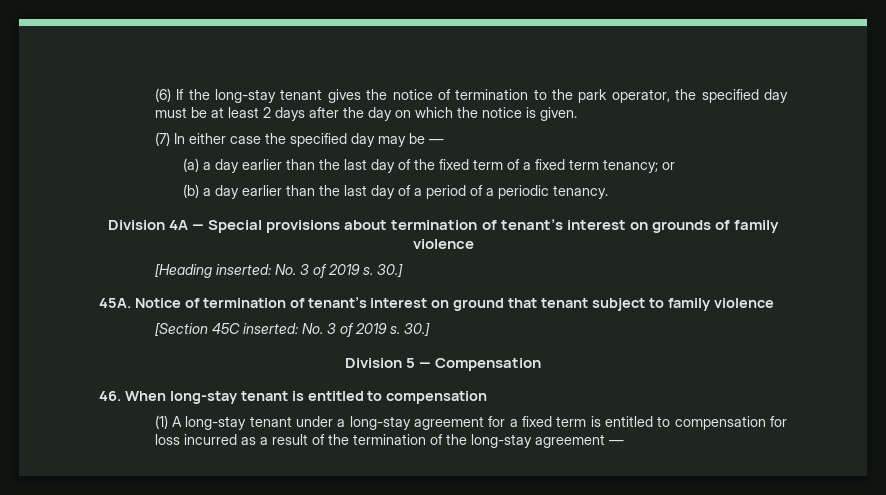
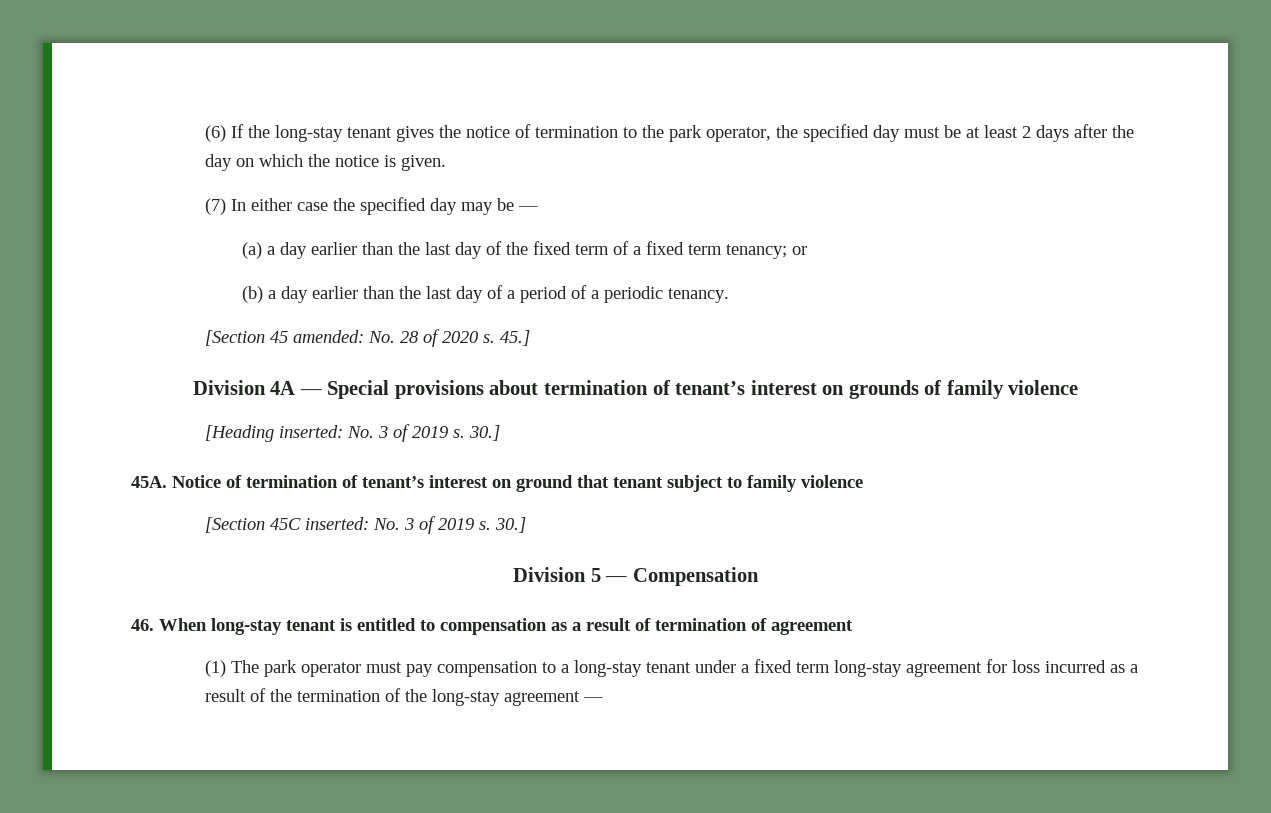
+ [Section 45 amended: No. 28 of 2020 s. 45.]
- 46. When long-stay tenant is entitled to compensation
- (1) A long-stay tenant under a long-stay agreement for a fixed term is entitled to compensation for loss incurred as a result of the termination of the long-stay agreement —
+ 46. When long-stay tenant is entitled to compensation as a result of termination of agreement
+ (1) The park operator must pay compensation to a long-stay tenant under a fixed term long-stay agreement for loss incurred as a result of the termination of the long-stay agreement —

